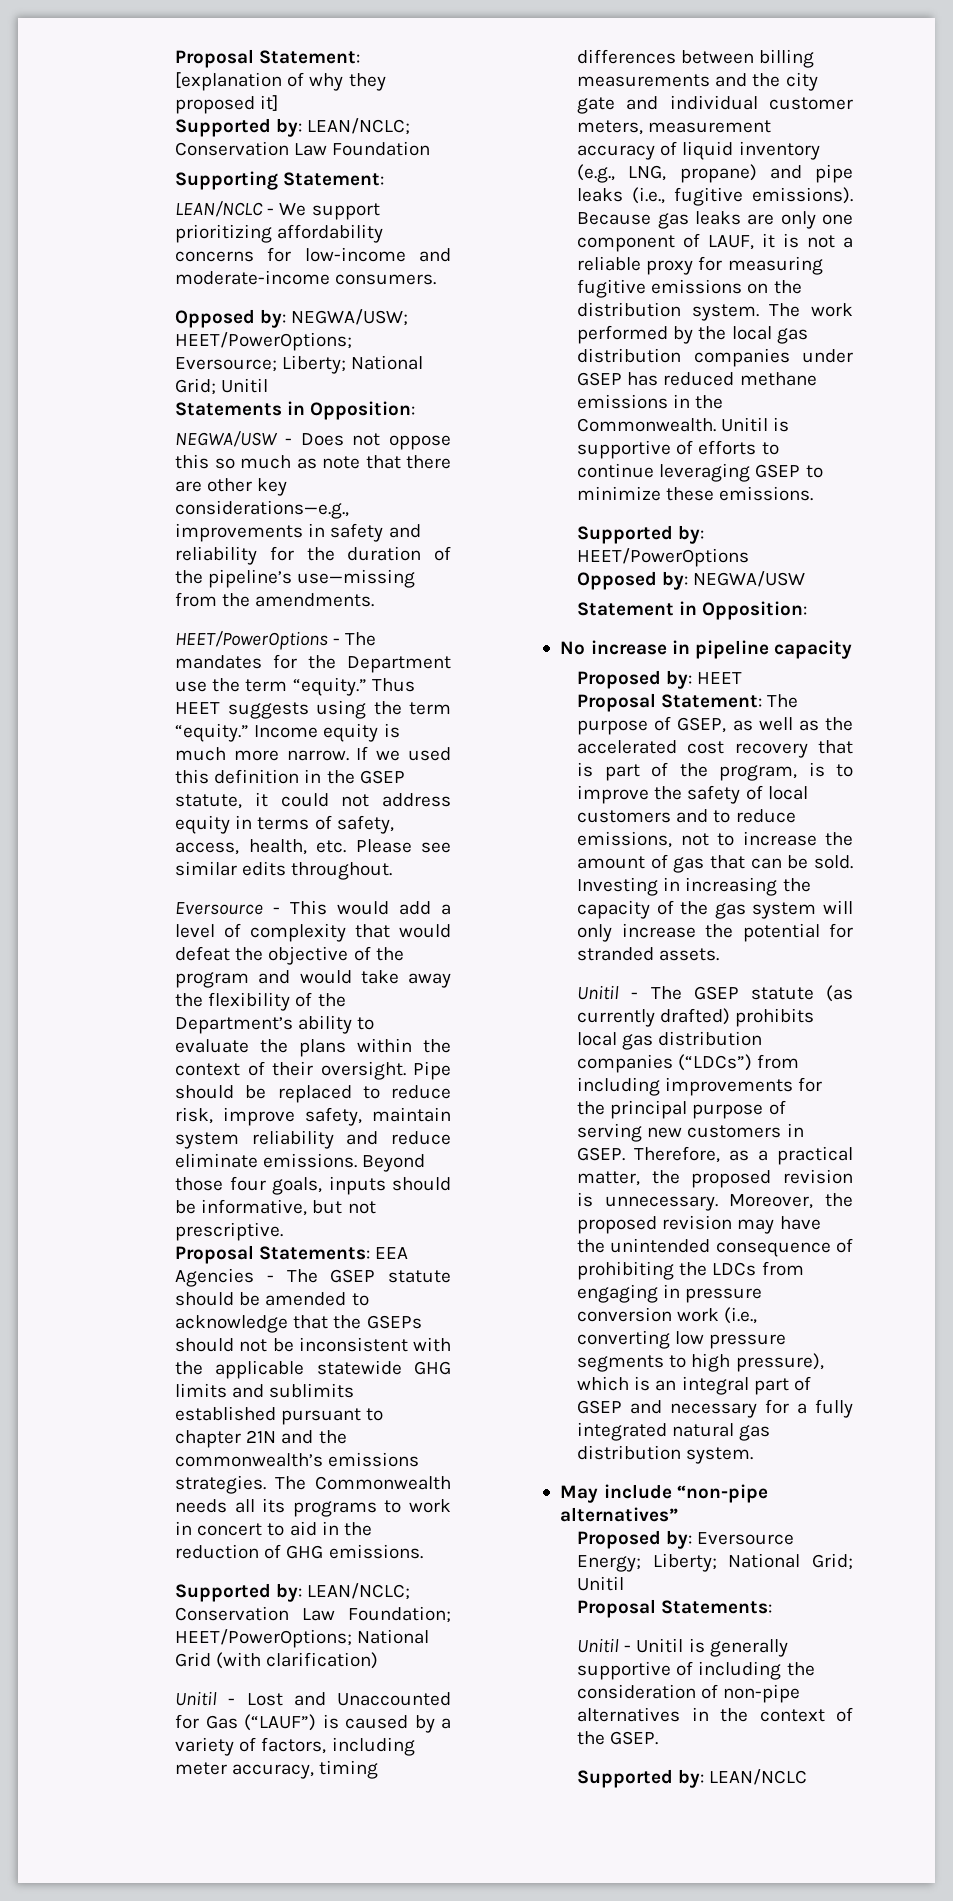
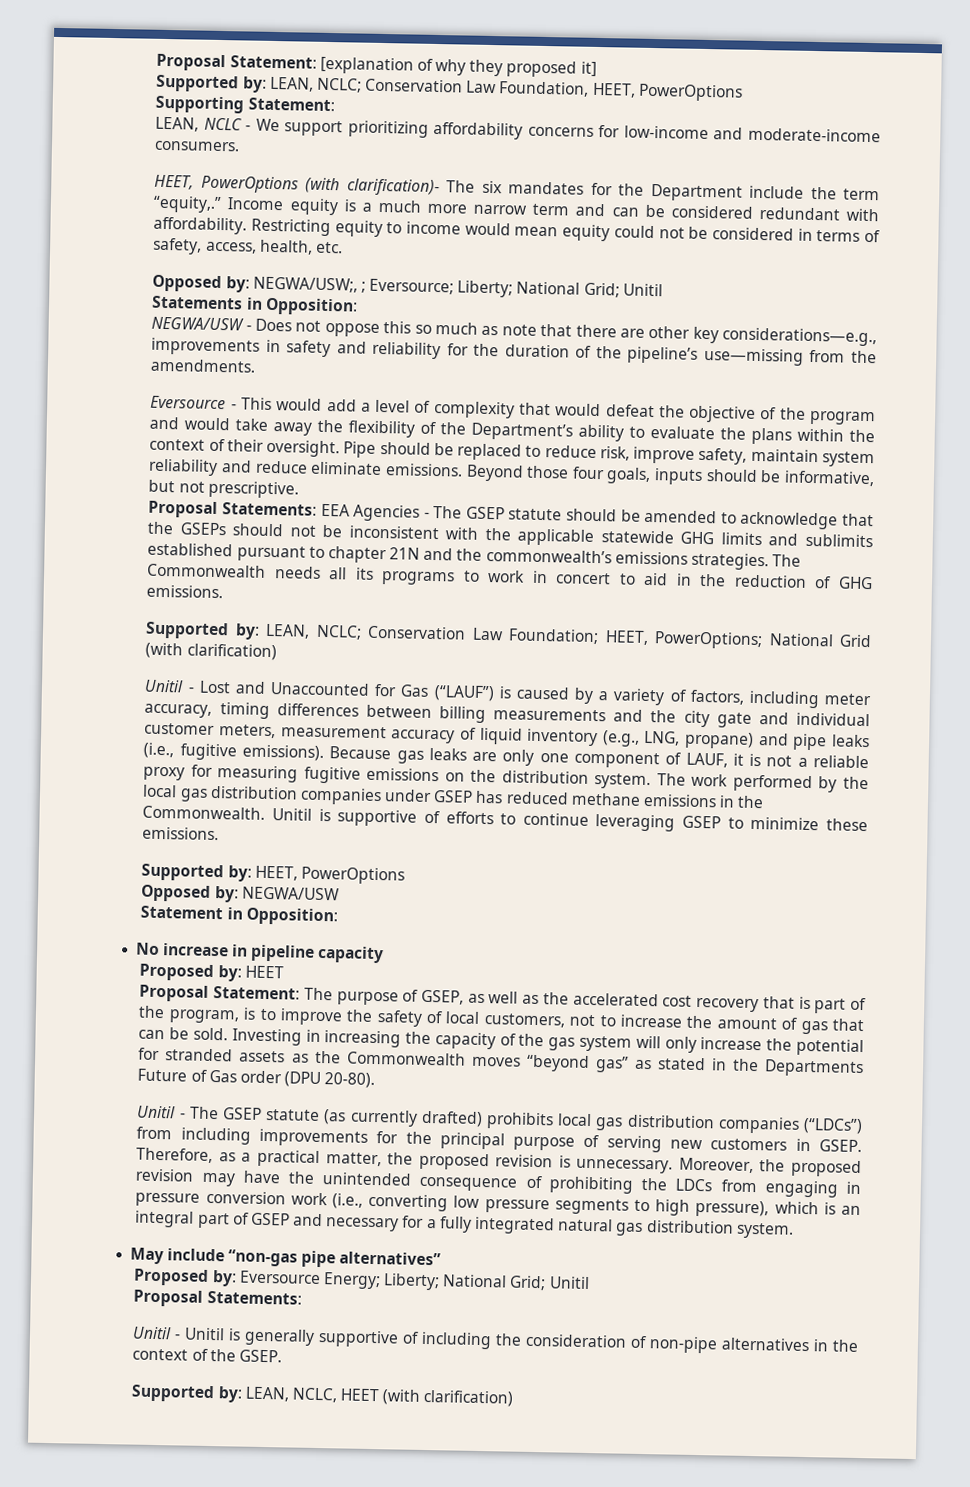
- Supported by: LEAN/NCLC; Conservation Law Foundation
+ Supported by: LEAN, NCLC; Conservation Law Foundation, HEET, PowerOptions
- LEAN/NCLC - We support prioritizing affordability concerns for low-income and moderate-income consumers.
+ LEAN, NCLC - We support prioritizing affordability concerns for low-income and moderate-income consumers.
- Opposed by: NEGWA/USW; HEET/PowerOptions; Eversource; Liberty; National Grid; Unitil
+ HEET, PowerOptions (with clarification)- The six mandates for the Department include the term “equity,.” Income equity is a much more narrow term and can be considered redundant with affordability. Restricting equity to income would mean equity could not be considered in terms of safety, access, health, etc.
+ Opposed by: NEGWA/USW;, ; Eversource; Liberty; National Grid; Unitil
- HEET/PowerOptions - The mandates for the Department use the term “equity.” Thus HEET suggests using the term “equity.” Income equity is much more narrow. If we used this definition in the GSEP statute, it could not address equity in terms of safety, access, health, etc. Please see similar edits throughout.
- Supported by: LEAN/NCLC; Conservation Law Foundation; HEET/PowerOptions; National Grid (with clarification)
+ Supported by: LEAN, NCLC; Conservation Law Foundation; HEET, PowerOptions; National Grid (with clarification)
- Supported by: HEET/PowerOptions
+ Supported by: HEET, PowerOptions
- Proposal Statement: The purpose of GSEP, as well as the accelerated cost recovery that is part of the program, is to improve the safety of local customers and to reduce emissions, not to increase the amount of gas that can be sold.
+ Proposal Statement: The purpose of GSEP, as well as the accelerated cost recovery that is part of the program, is to improve the safety of local customers, not to increase the amount of gas that can be sold.
- Investing in increasing the capacity of the gas system will only increase the potential for stranded assets.
+ Investing in increasing the capacity of the gas system will only increase the potential for stranded assets as the Commonwealth moves “beyond gas” as stated in the Departments Future of Gas order (DPU 20-80).
- May include “non-pipe alternatives”
+ May include “non-gas pipe alternatives”
- Supported by: LEAN/NCLC
+ Supported by: LEAN, NCLC, HEET (with clarification)

